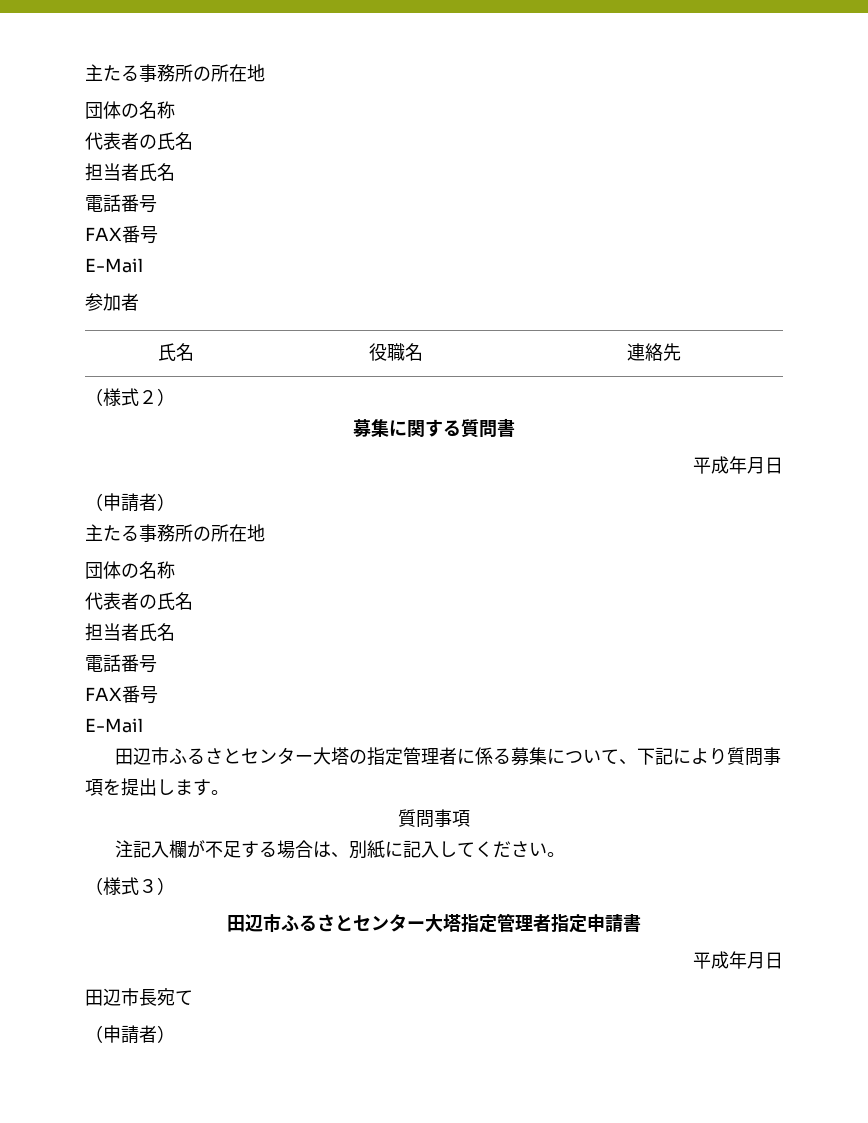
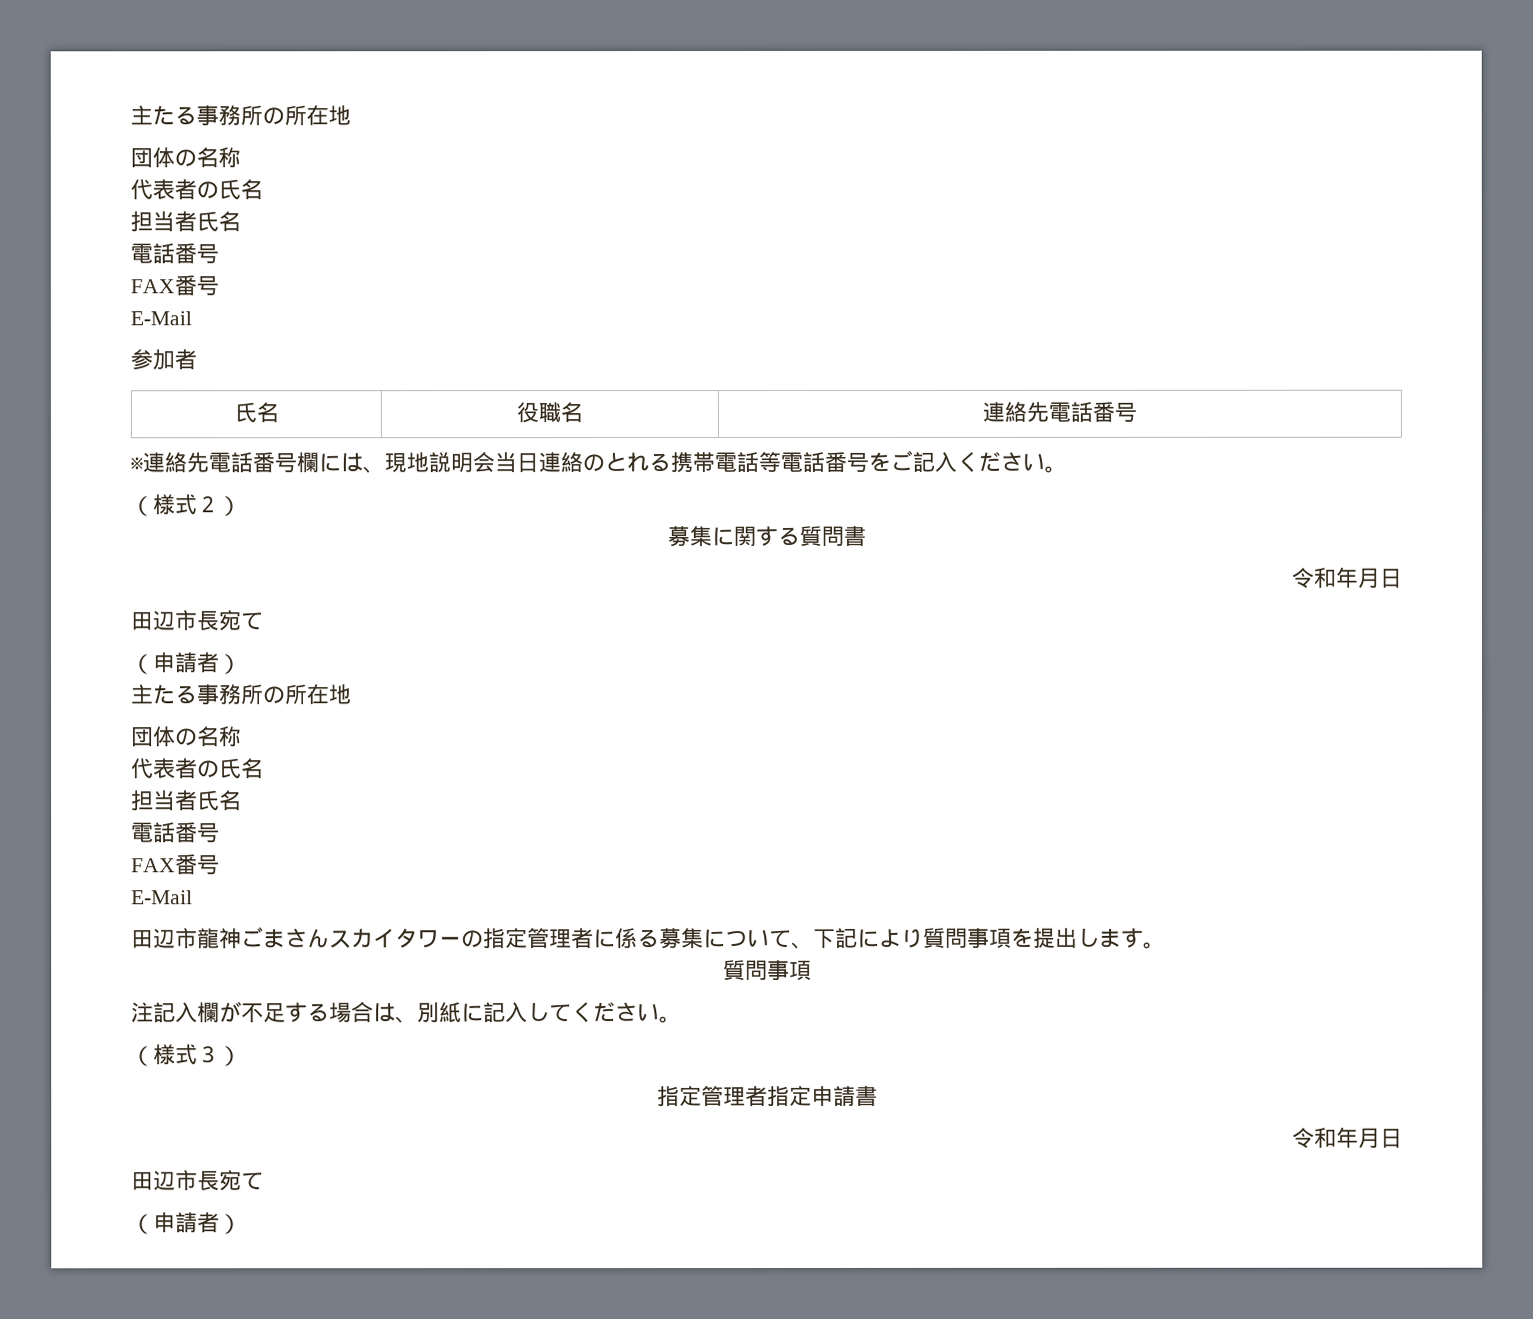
- 氏名 | 役職名 | 連絡先
+ 氏名 | 役職名 | 連絡先電話番号
+ ※連絡先電話番号欄には、現地説明会当日連絡のとれる携帯電話等電話番号をご記入ください。
  募集に関する質問書
- 平成年月日
+ 令和年月日
+ 田辺市長宛て
- 田辺市ふるさとセンター大塔の指定管理者に係る募集について、下記により質問事項を提出します。
+ 田辺市龍神ごまさんスカイタワーの指定管理者に係る募集について、下記により質問事項を提出します。
- 田辺市ふるさとセンター大塔指定管理者指定申請書
- 平成年月日
+ 指定管理者指定申請書
+ 令和年月日

